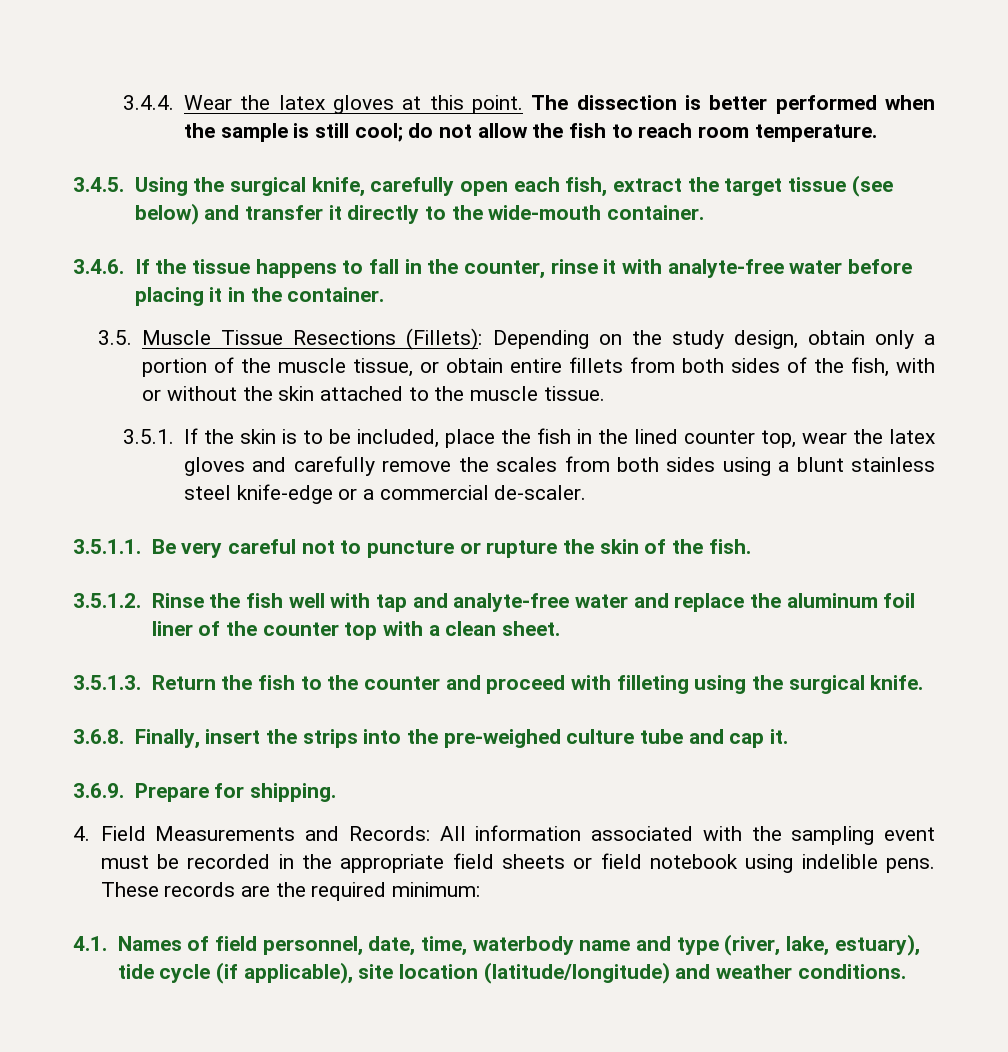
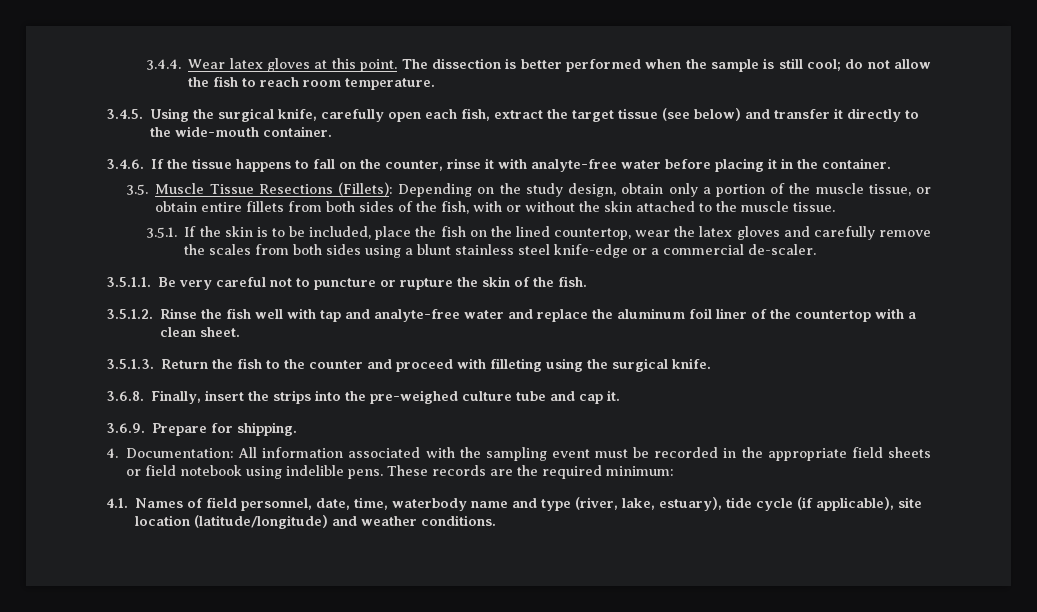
- 3.4.4. Wear the latex gloves at this point.
+ 3.4.4. Wear latex gloves at this point.
- 3.4.6. If the tissue happens to fall in the counter, rinse it with analyte-free water before placing it in the container.
+ 3.4.6. If the tissue happens to fall on the counter, rinse it with analyte-free water before placing it in the container.
- 3.5.1. If the skin is to be included, place the fish in the lined counter top, wear the latex gloves and carefully remove the scales from both sides using a blunt stainless steel knife-edge or a commercial de-scaler.
+ 3.5.1. If the skin is to be included, place the fish on the lined countertop, wear the latex gloves and carefully remove the scales from both sides using a blunt stainless steel knife-edge or a commercial de-scaler.
- 3.5.1.2. Rinse the fish well with tap and analyte-free water and replace the aluminum foil liner of the counter top with a clean sheet.
+ 3.5.1.2. Rinse the fish well with tap and analyte-free water and replace the aluminum foil liner of the countertop with a clean sheet.
- 4. Field Measurements and Records: All information associated with the sampling event must be recorded in the appropriate field sheets or field notebook using indelible pens.
+ 4. Documentation: All information associated with the sampling event must be recorded in the appropriate field sheets or field notebook using indelible pens.

